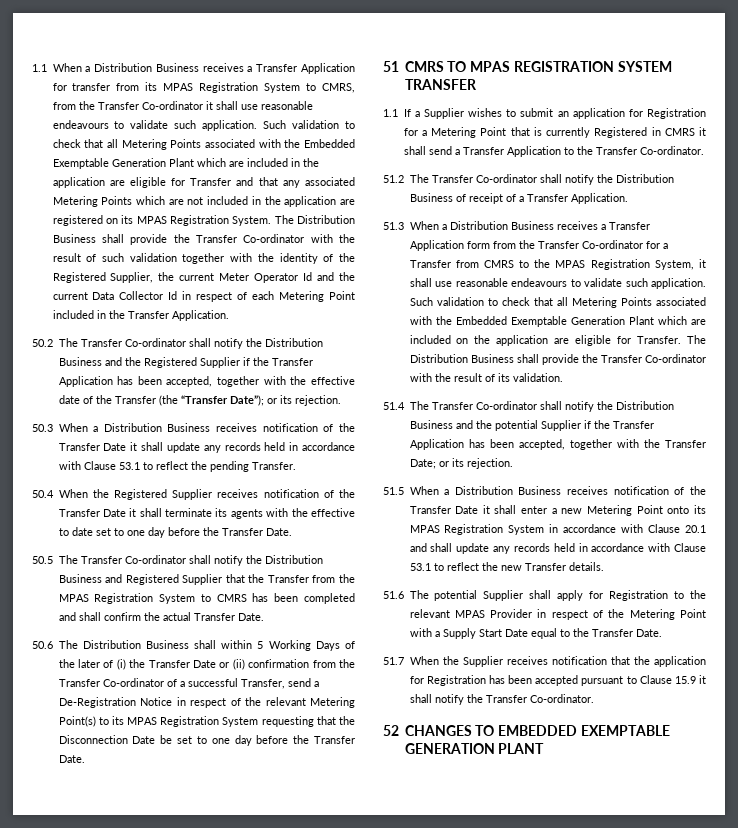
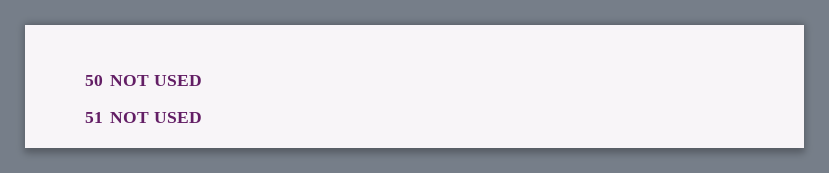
- 1.1 When a Distribution Business receives a Transfer Application for transfer from its MPAS Registration System to CMRS, from the Transfer Co-ordinator it shall use reasonable endeavours to validate such application. Such validation to check that all Metering Points associated with the Embedded Exemptable Generation Plant which are included in the application are eligible for Transfer and that any associated Metering Points which are not included in the application are registered on its MPAS Registration System. The Distribution Business shall provide the Transfer Co-ordinator with the result of such validation together with the identity of the Registered Supplier, the current Meter Operator Id and the current Data Collector Id in respect of each Metering Point included in the Transfer Application.
- 50.2 The Transfer Co-ordinator shall notify the Distribution Business and the Registered Supplier if the Transfer Application has been accepted, together with the effective date of the Transfer (the “Transfer Date”); or its rejection.
- 50.3 When a Distribution Business receives notification of the Transfer Date it shall update any records held in accordance with Clause 53.1 to reflect the pending Transfer.
- 50.4 When the Registered Supplier receives notification of the Transfer Date it shall terminate its agents with the effective to date set to one day before the Transfer Date.
- 50.5 The Transfer Co-ordinator shall notify the Distribution Business and Registered Supplier that the Transfer from the MPAS Registration System to CMRS has been completed and shall confirm the actual Transfer Date.
- 50.6 The Distribution Business shall within 5 Working Days of the later of (i) the Transfer Date or (ii) confirmation from the Transfer Co-ordinator of a successful Transfer, send a De-Registration Notice in respect of the relevant Metering Point(s) to its MPAS Registration System requesting that the Disconnection Date be set to one day before the Transfer Date.
- 51 CMRS TO MPAS REGISTRATION SYSTEM TRANSFER
- 1.1 If a Supplier wishes to submit an application for Registration for a Metering Point that is currently Registered in CMRS it shall send a Transfer Application to the Transfer Co-ordinator.
- 51.2 The Transfer Co-ordinator shall notify the Distribution Business of receipt of a Transfer Application.
- 51.3 When a Distribution Business receives a Transfer Application form from the Transfer Co-ordinator for a Transfer from CMRS to the MPAS Registration System, it shall use reasonable endeavours to validate such application. Such validation to check that all Metering Points associated with the Embedded Exemptable Generation Plant which are included on the application are eligible for Transfer. The Distribution Business shall provide the Transfer Co-ordinator with the result of its validation.
- 51.4 The Transfer Co-ordinator shall notify the Distribution Business and the potential Supplier if the Transfer Application has been accepted, together with the Transfer Date; or its rejection.
- 51.5 When a Distribution Business receives notification of the Transfer Date it shall enter a new Metering Point onto its MPAS Registration System in accordance with Clause 20.1 and shall update any records held in accordance with Clause 53.1 to reflect the new Transfer details.
- 51.6 The potential Supplier shall apply for Registration to the relevant MPAS Provider in respect of the Metering Point with a Supply Start Date equal to the Transfer Date.
- 51.7 When the Supplier receives notification that the application for Registration has been accepted pursuant to Clause 15.9 it shall notify the Transfer Co-ordinator.
- 52 CHANGES TO EMBEDDED EXEMPTABLE GENERATION PLANT
+ 50 NOT USED
+ 51 NOT USED

